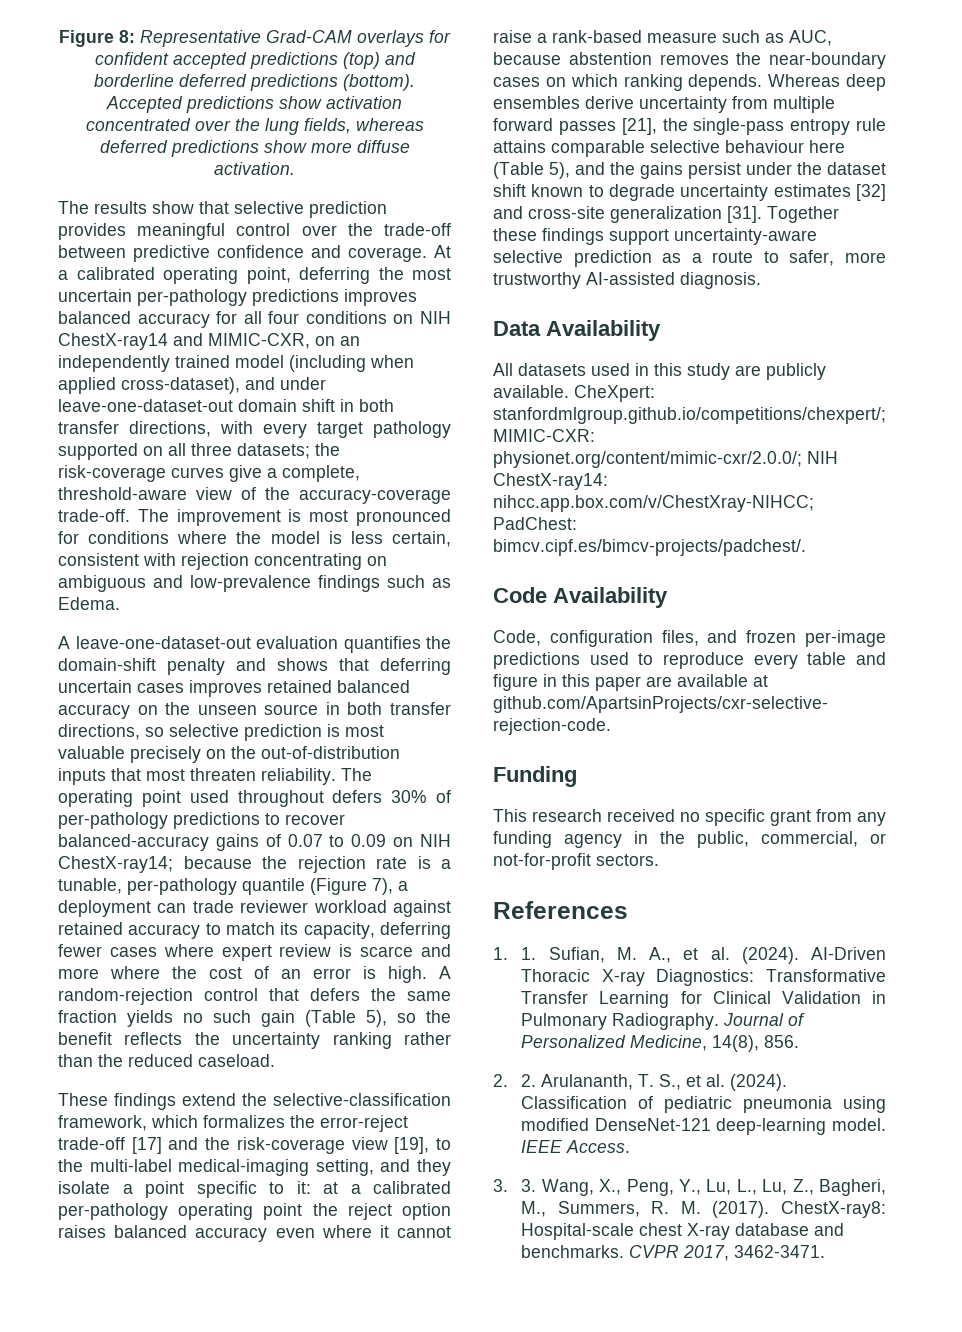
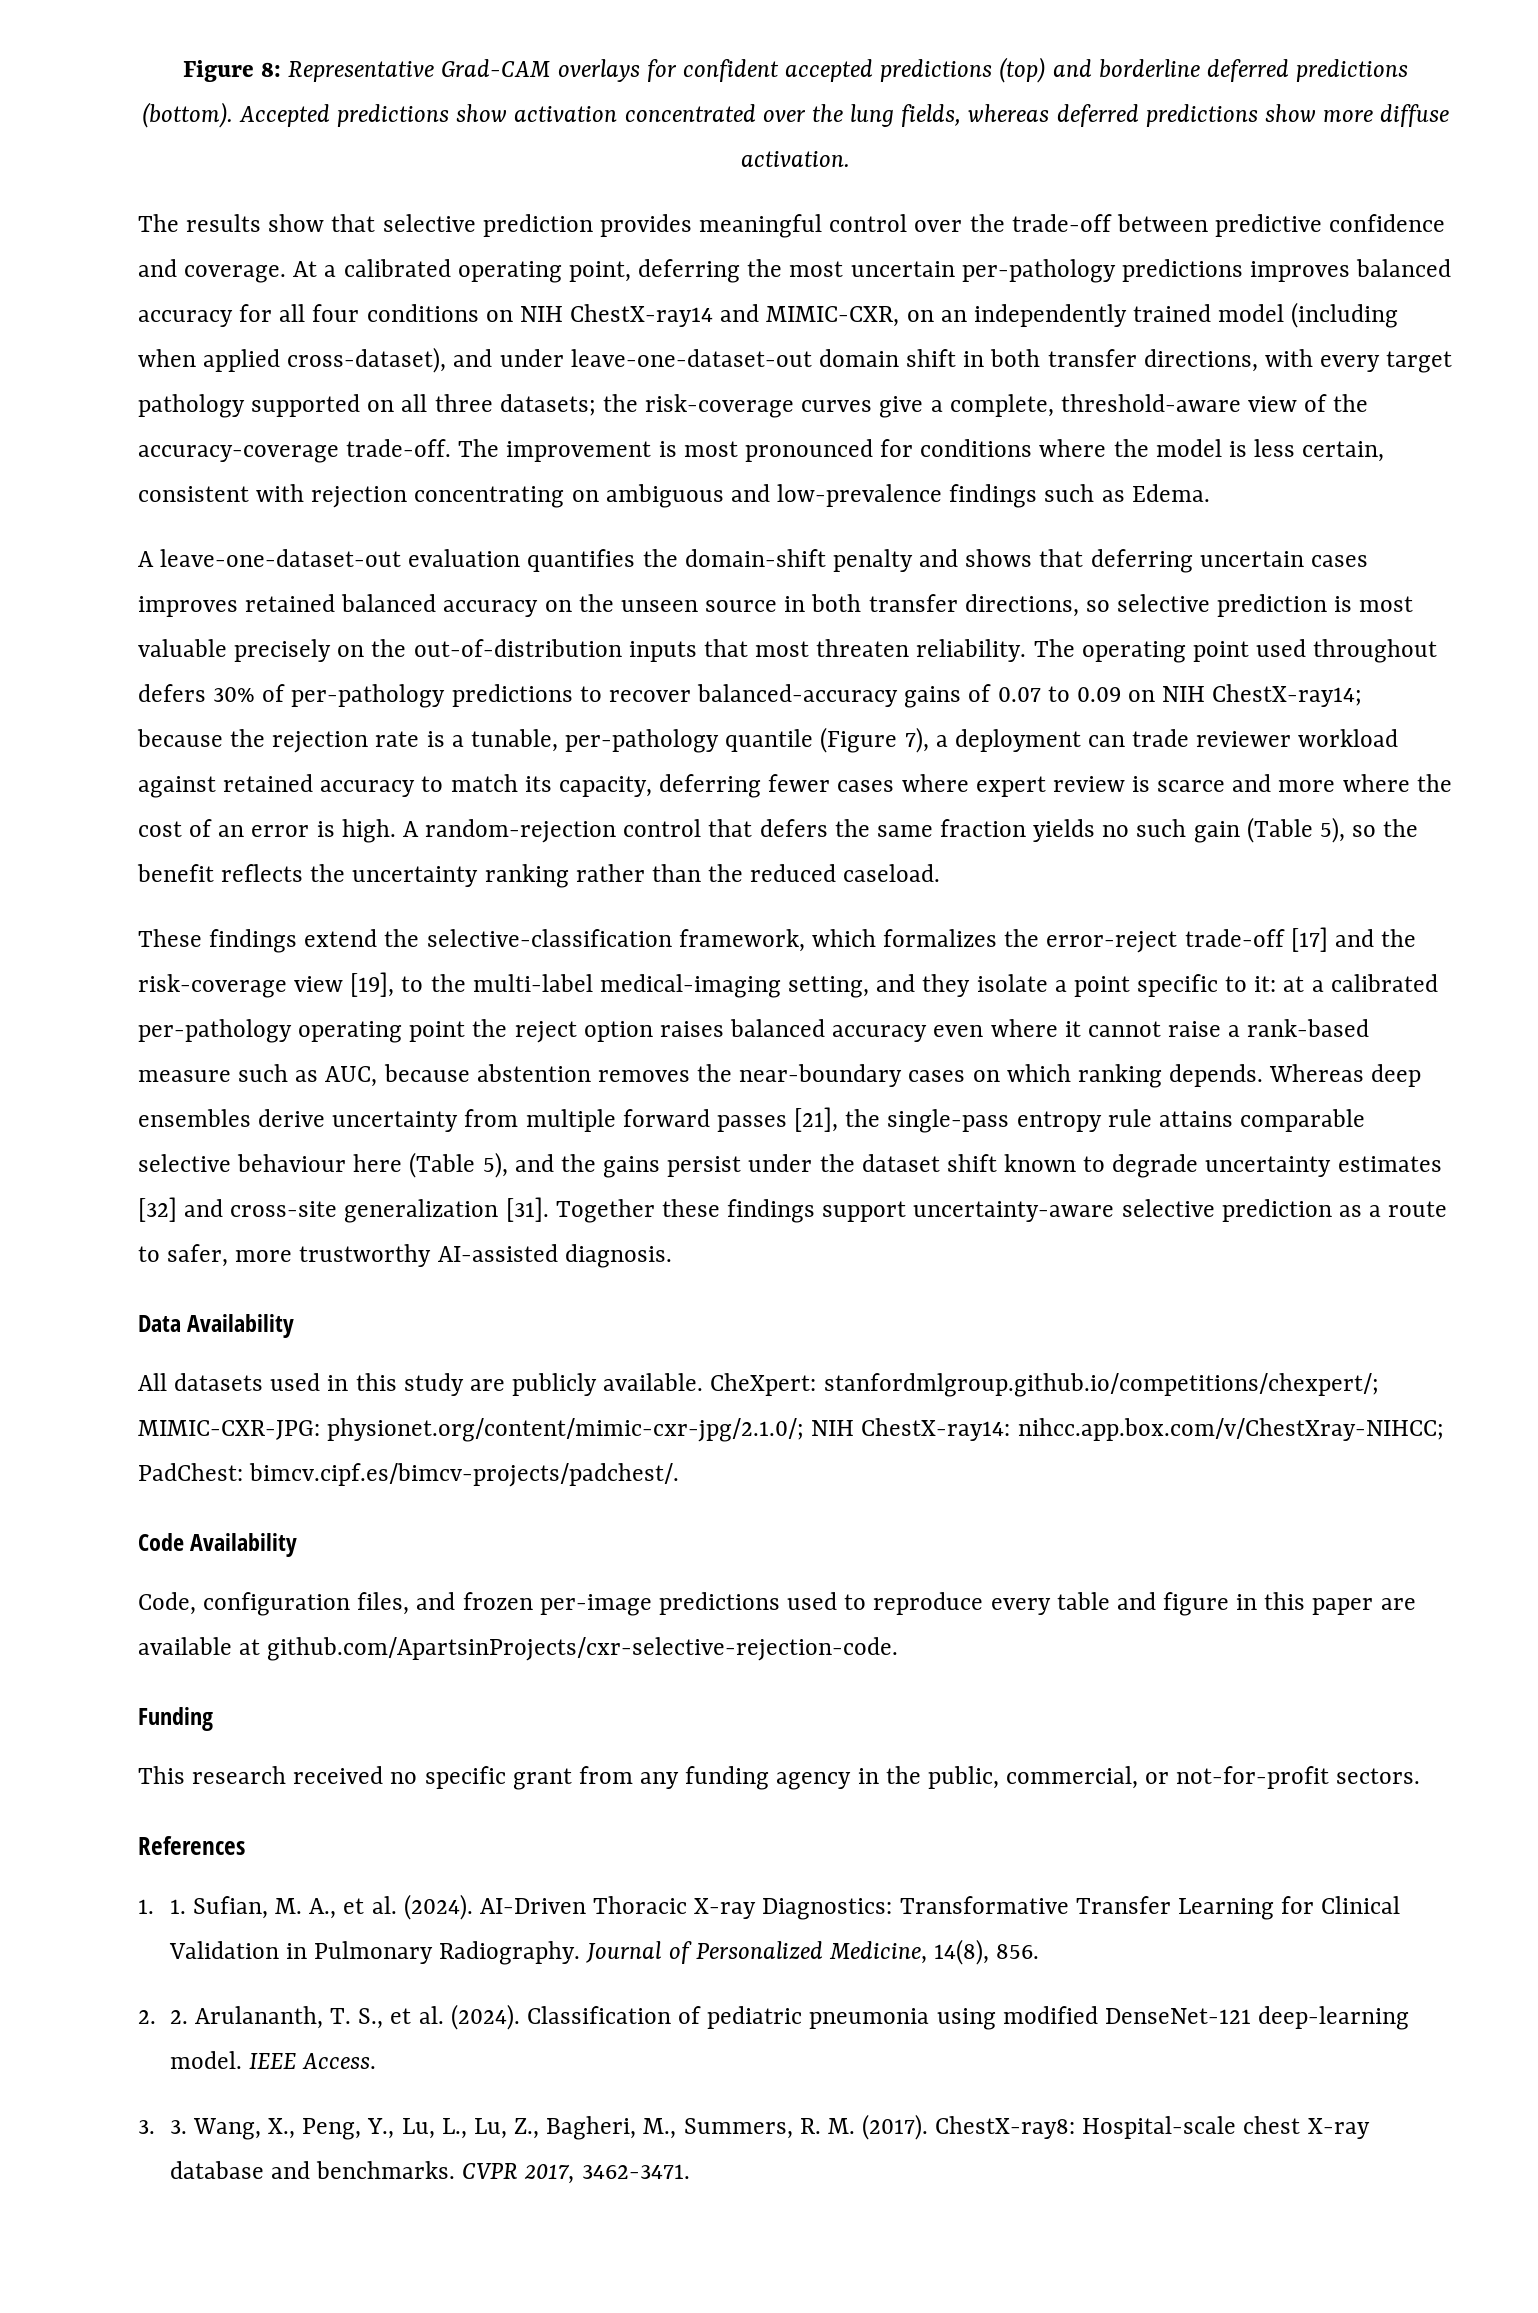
- CheXpert: stanfordmlgroup.github.io/competitions/chexpert/; MIMIC-CXR: physionet.org/content/mimic-cxr/2.0.0/; NIH ChestX-ray14: nihcc.app.box.com/v/ChestXray-NIHCC; PadChest: bimcv.cipf.es/bimcv-projects/padchest/.
+ CheXpert: stanfordmlgroup.github.io/competitions/chexpert/; MIMIC-CXR-JPG: physionet.org/content/mimic-cxr-jpg/2.1.0/; NIH ChestX-ray14: nihcc.app.box.com/v/ChestXray-NIHCC; PadChest: bimcv.cipf.es/bimcv-projects/padchest/.

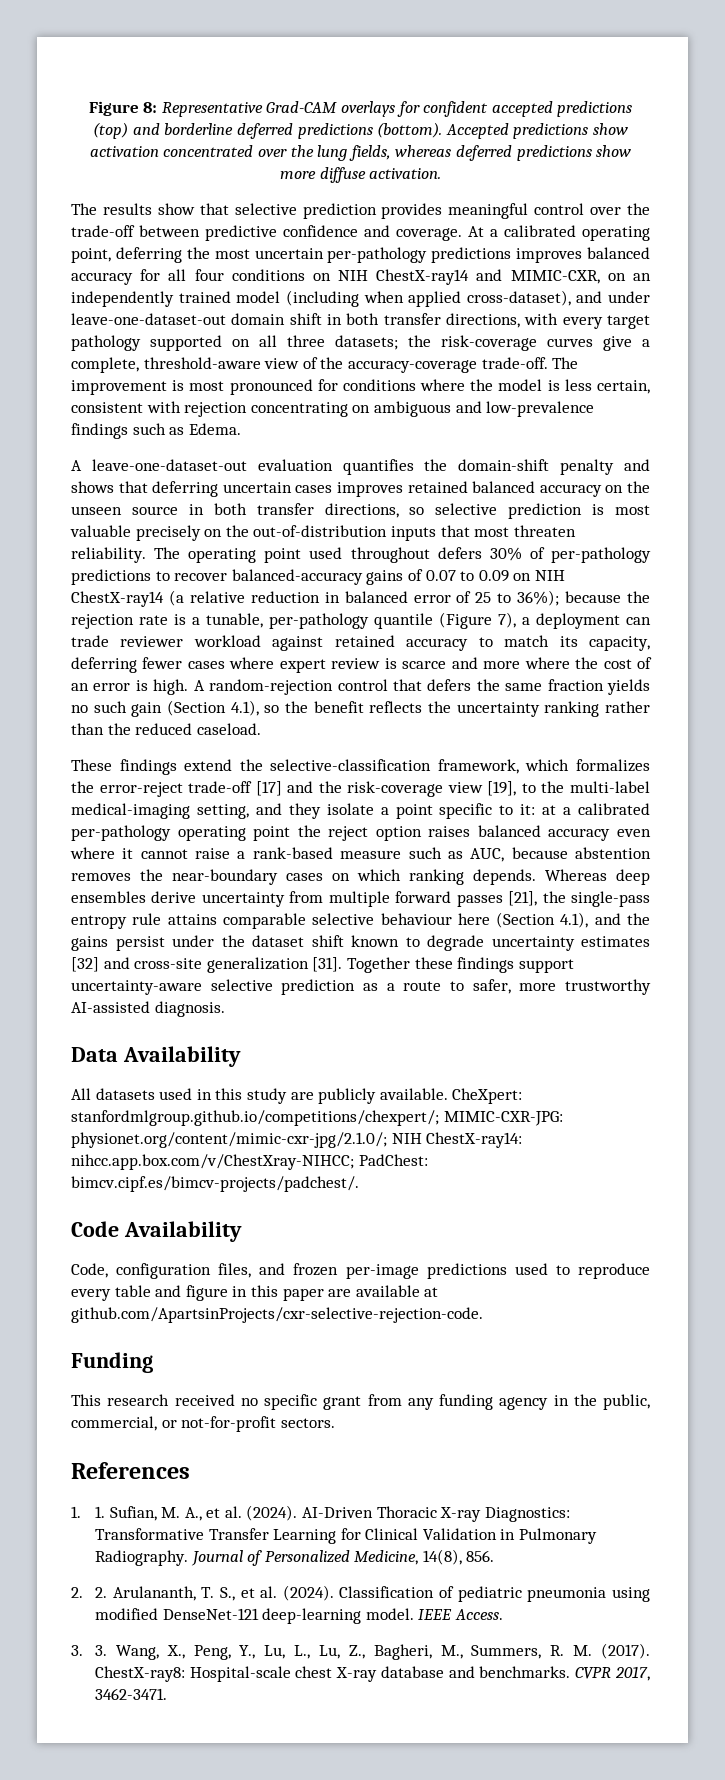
- The operating point used throughout defers 30% of per-pathology predictions to recover balanced-accuracy gains of 0.07 to 0.09 on NIH ChestX-ray14;
+ The operating point used throughout defers 30% of per-pathology predictions to recover balanced-accuracy gains of 0.07 to 0.09 on NIH ChestX-ray14 (a relative reduction in balanced error of 25 to 36%);
- A random-rejection control that defers the same fraction yields no such gain (Table 5), so the benefit reflects the uncertainty ranking rather than the reduced caseload.
+ A random-rejection control that defers the same fraction yields no such gain (Section 4.1), so the benefit reflects the uncertainty ranking rather than the reduced caseload.
- Whereas deep ensembles derive uncertainty from multiple forward passes [21], the single-pass entropy rule attains comparable selective behaviour here (Table 5), and the gains persist under the dataset shift known to degrade uncertainty estimates [32] and cross-site generalization [31].
+ Whereas deep ensembles derive uncertainty from multiple forward passes [21], the single-pass entropy rule attains comparable selective behaviour here (Section 4.1), and the gains persist under the dataset shift known to degrade uncertainty estimates [32] and cross-site generalization [31].

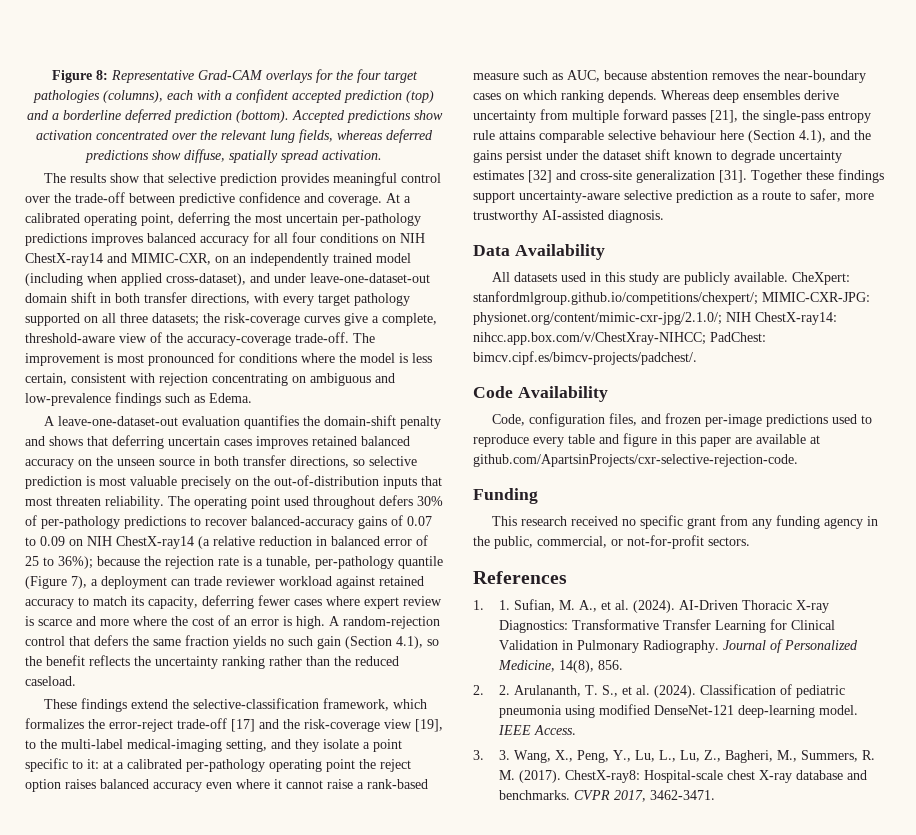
- Figure 8: Representative Grad-CAM overlays for confident accepted predictions (top) and borderline deferred predictions (bottom).
+ Figure 8: Representative Grad-CAM overlays for the four target pathologies (columns), each with a confident accepted prediction (top) and a borderline deferred prediction (bottom).
- Accepted predictions show activation concentrated over the lung fields, whereas deferred predictions show more diffuse activation.
+ Accepted predictions show activation concentrated over the relevant lung fields, whereas deferred predictions show diffuse, spatially spread activation.

